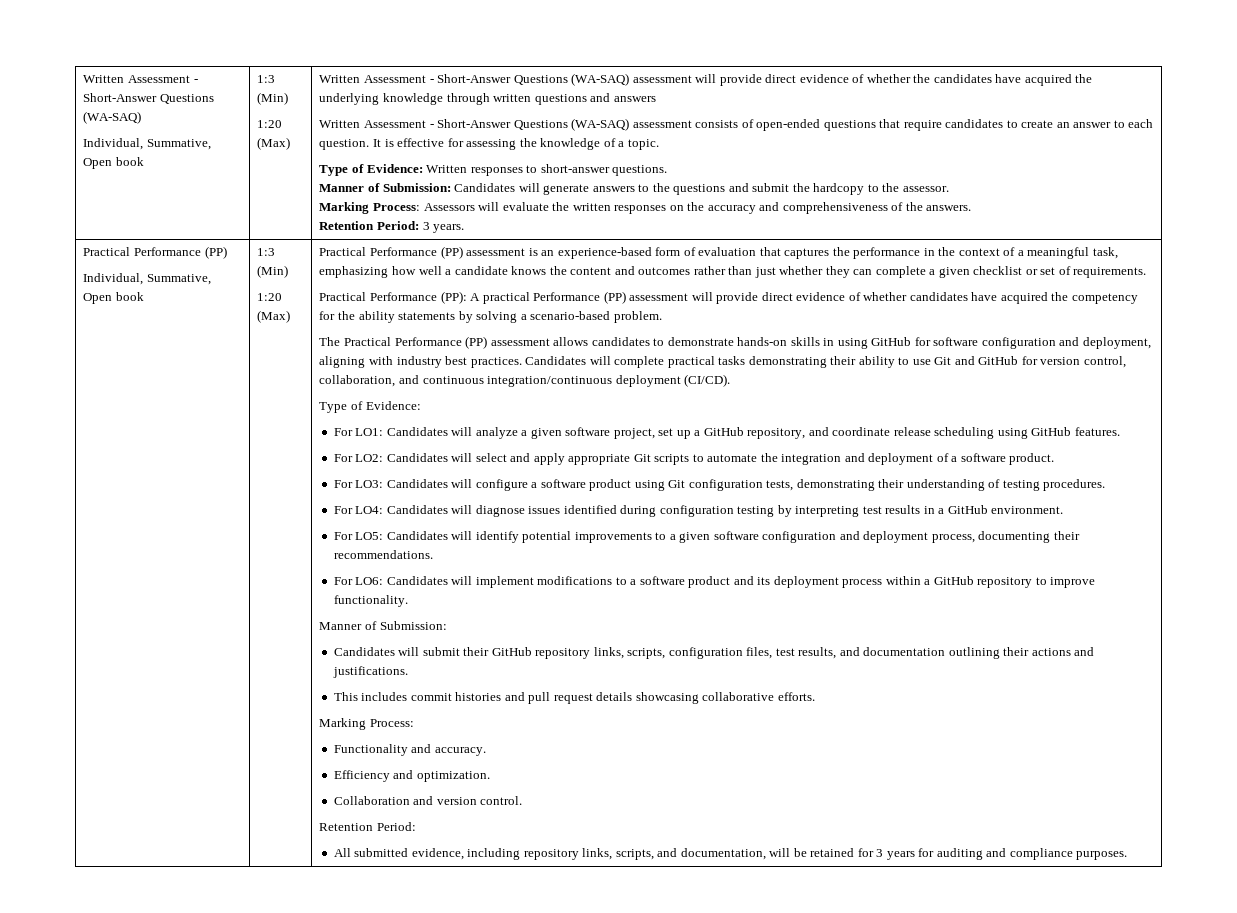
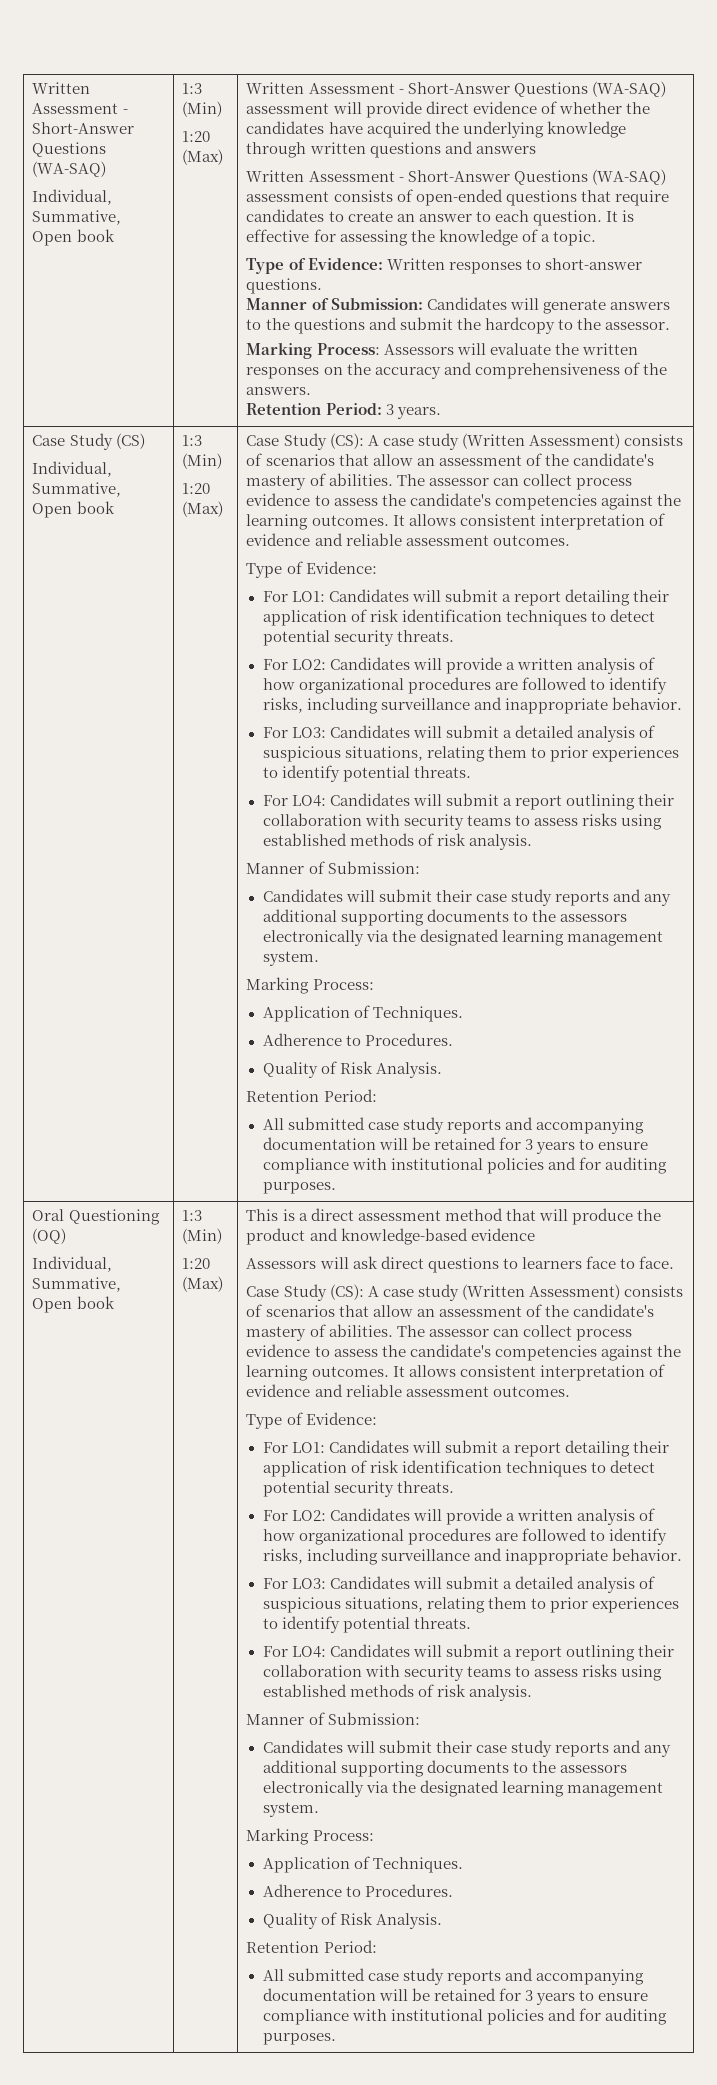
  Retention Period: 3 years.
- Practical Performance (PP)
+ Case Study (CS)
  Individual, Summative, Open book | 1:3 (Min)
- 1:20 (Max) | Practical Performance (PP) assessment is an experience-based form of evaluation that captures the performance in the context of a meaningful task, emphasizing how well a candidate knows the content and outcomes rather than just whether they can complete a given checklist or set of requirements.
- Practical Performance (PP): A practical Performance (PP) assessment will provide direct evidence of whether candidates have acquired the competency for the ability statements by solving a scenario-based problem.
- The Practical Performance (PP) assessment allows candidates to demonstrate hands-on skills in using GitHub for software configuration and deployment, aligning with industry best practices. Candidates will complete practical tasks demonstrating their ability to use Git and GitHub for version control, collaboration, and continuous integration/continuous deployment (CI/CD).
+ 1:20 (Max) | Case Study (CS): A case study (Written Assessment) consists of scenarios that allow an assessment of the candidate's mastery of abilities. The assessor can collect process evidence to assess the candidate's competencies against the learning outcomes. It allows consistent interpretation of evidence and reliable assessment outcomes.
  Type of Evidence:
- For LO1: Candidates will analyze a given software project, set up a GitHub repository, and coordinate release scheduling using GitHub features.
- For LO2: Candidates will select and apply appropriate Git scripts to automate the integration and deployment of a software product.
- For LO3: Candidates will configure a software product using Git configuration tests, demonstrating their understanding of testing procedures.
- For LO4: Candidates will diagnose issues identified during configuration testing by interpreting test results in a GitHub environment.
- For LO5: Candidates will identify potential improvements to a given software configuration and deployment process, documenting their recommendations.
- For LO6: Candidates will implement modifications to a software product and its deployment process within a GitHub repository to improve functionality.
+ For LO1: Candidates will submit a report detailing their application of risk identification techniques to detect potential security threats.
+ For LO2: Candidates will provide a written analysis of how organizational procedures are followed to identify risks, including surveillance and inappropriate behavior.
+ For LO3: Candidates will submit a detailed analysis of suspicious situations, relating them to prior experiences to identify potential threats.
+ For LO4: Candidates will submit a report outlining their collaboration with security teams to assess risks using established methods of risk analysis.
  Manner of Submission:
- Candidates will submit their GitHub repository links, scripts, configuration files, test results, and documentation outlining their actions and justifications.
- This includes commit histories and pull request details showcasing collaborative efforts.
+ Candidates will submit their case study reports and any additional supporting documents to the assessors electronically via the designated learning management system.
  Marking Process:
- Functionality and accuracy.
- Efficiency and optimization.
- Collaboration and version control.
+ Application of Techniques.
+ Adherence to Procedures.
+ Quality of Risk Analysis.
  Retention Period:
- All submitted evidence, including repository links, scripts, and documentation, will be retained for 3 years for auditing and compliance purposes.
+ All submitted case study reports and accompanying documentation will be retained for 3 years to ensure compliance with institutional policies and for auditing purposes.
+ Oral Questioning (OQ)
+ Individual, Summative, Open book | 1:3 (Min)
+ 1:20 (Max) | This is a direct assessment method that will produce the product and knowledge-based evidence
+ Assessors will ask direct questions to learners face to face.
+ Case Study (CS): A case study (Written Assessment) consists of scenarios that allow an assessment of the candidate's mastery of abilities. The assessor can collect process evidence to assess the candidate's competencies against the learning outcomes. It allows consistent interpretation of evidence and reliable assessment outcomes.
+ Type of Evidence:
+ For LO1: Candidates will submit a report detailing their application of risk identification techniques to detect potential security threats.
+ For LO2: Candidates will provide a written analysis of how organizational procedures are followed to identify risks, including surveillance and inappropriate behavior.
+ For LO3: Candidates will submit a detailed analysis of suspicious situations, relating them to prior experiences to identify potential threats.
+ For LO4: Candidates will submit a report outlining their collaboration with security teams to assess risks using established methods of risk analysis.
+ Manner of Submission:
+ Candidates will submit their case study reports and any additional supporting documents to the assessors electronically via the designated learning management system.
+ Marking Process:
+ Application of Techniques.
+ Adherence to Procedures.
+ Quality of Risk Analysis.
+ Retention Period:
+ All submitted case study reports and accompanying documentation will be retained for 3 years to ensure compliance with institutional policies and for auditing purposes.

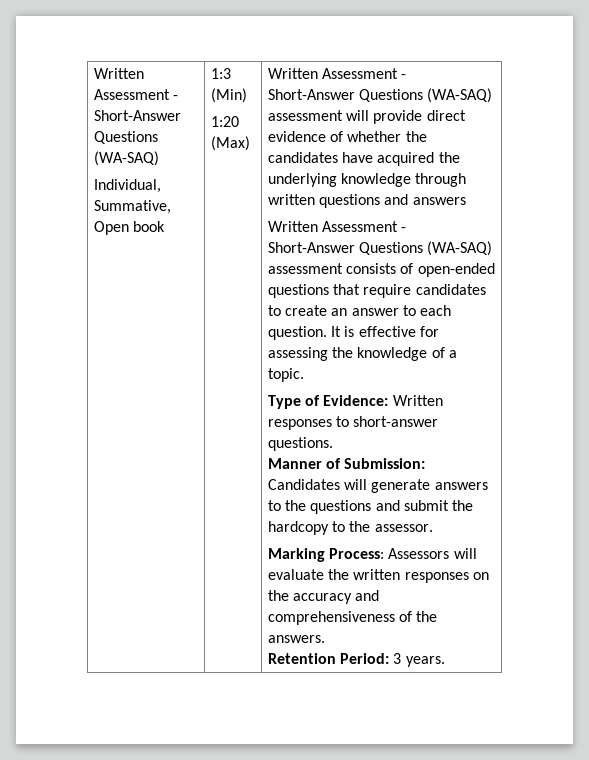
- Case Study (CS)
- Individual, Summative, Open book | 1:3 (Min)
- 1:20 (Max) | Case Study (CS): A case study (Written Assessment) consists of scenarios that allow an assessment of the candidate's mastery of abilities. The assessor can collect process evidence to assess the candidate's competencies against the learning outcomes. It allows consistent interpretation of evidence and reliable assessment outcomes.
- Type of Evidence:
- For LO1: Candidates will submit a report detailing their application of risk identification techniques to detect potential security threats.
- For LO2: Candidates will provide a written analysis of how organizational procedures are followed to identify risks, including surveillance and inappropriate behavior.
- For LO3: Candidates will submit a detailed analysis of suspicious situations, relating them to prior experiences to identify potential threats.
- For LO4: Candidates will submit a report outlining their collaboration with security teams to assess risks using established methods of risk analysis.
- Manner of Submission:
- Candidates will submit their case study reports and any additional supporting documents to the assessors electronically via the designated learning management system.
- Marking Process:
- Application of Techniques.
- Adherence to Procedures.
- Quality of Risk Analysis.
- Retention Period:
- All submitted case study reports and accompanying documentation will be retained for 3 years to ensure compliance with institutional policies and for auditing purposes.
- Oral Questioning (OQ)
- Individual, Summative, Open book | 1:3 (Min)
- 1:20 (Max) | This is a direct assessment method that will produce the product and knowledge-based evidence
- Assessors will ask direct questions to learners face to face.
- Case Study (CS): A case study (Written Assessment) consists of scenarios that allow an assessment of the candidate's mastery of abilities. The assessor can collect process evidence to assess the candidate's competencies against the learning outcomes. It allows consistent interpretation of evidence and reliable assessment outcomes.
- Type of Evidence:
- For LO1: Candidates will submit a report detailing their application of risk identification techniques to detect potential security threats.
- For LO2: Candidates will provide a written analysis of how organizational procedures are followed to identify risks, including surveillance and inappropriate behavior.
- For LO3: Candidates will submit a detailed analysis of suspicious situations, relating them to prior experiences to identify potential threats.
- For LO4: Candidates will submit a report outlining their collaboration with security teams to assess risks using established methods of risk analysis.
- Manner of Submission:
- Candidates will submit their case study reports and any additional supporting documents to the assessors electronically via the designated learning management system.
- Marking Process:
- Application of Techniques.
- Adherence to Procedures.
- Quality of Risk Analysis.
- Retention Period:
- All submitted case study reports and accompanying documentation will be retained for 3 years to ensure compliance with institutional policies and for auditing purposes.

